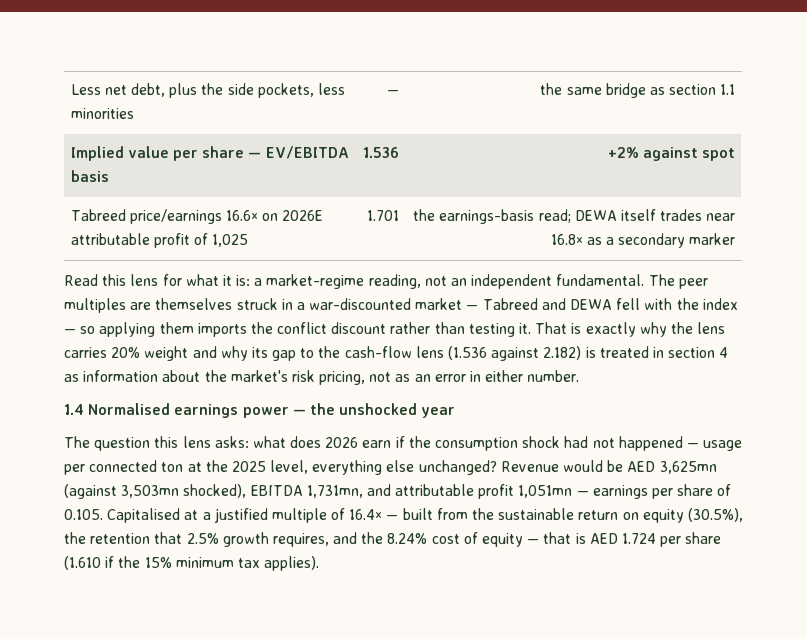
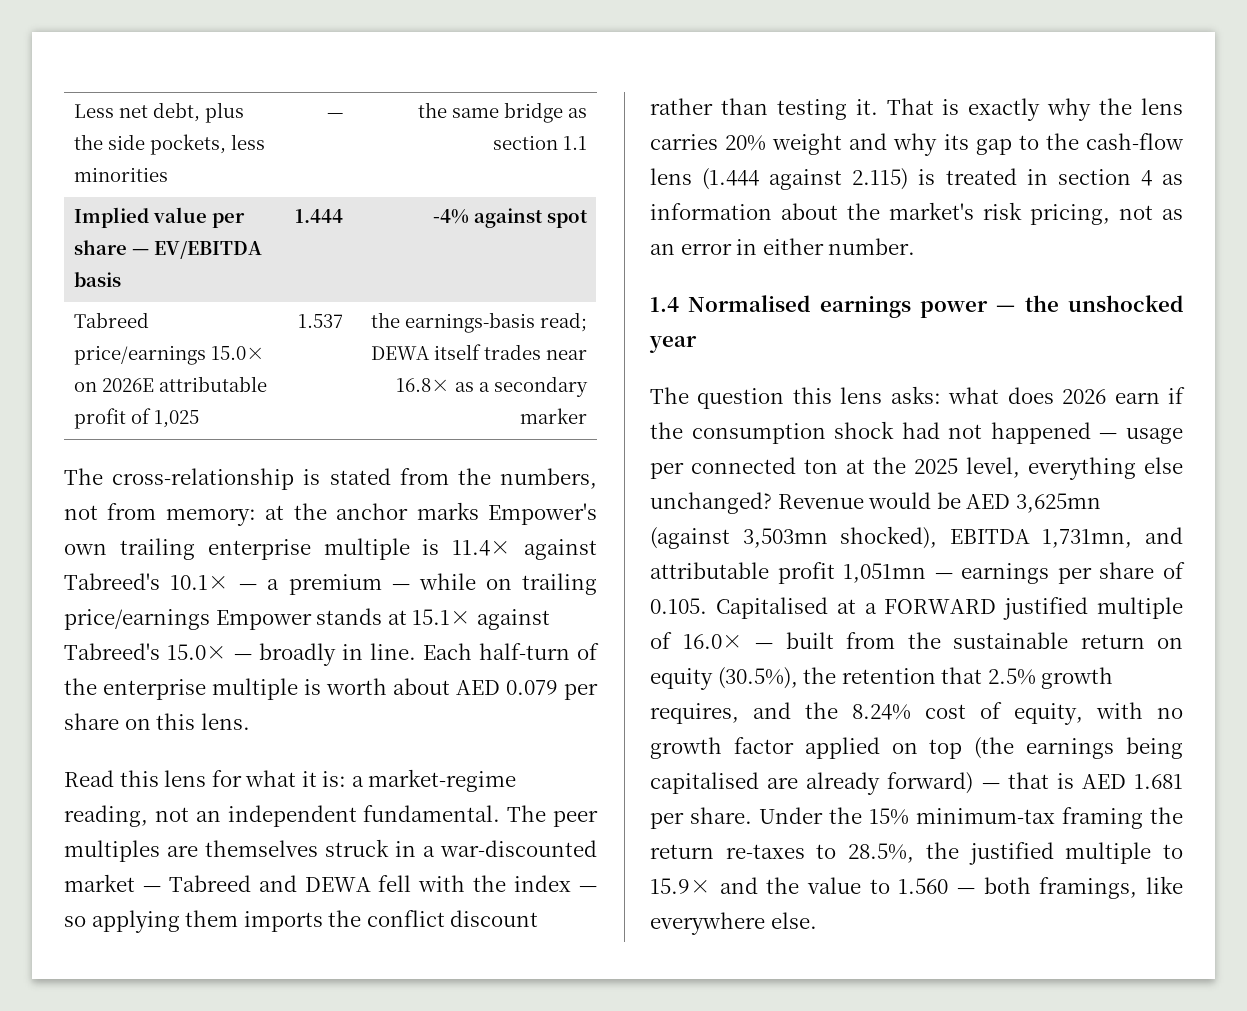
- Implied value per share — EV/EBITDA basis | 1.536 | +2% against spot
+ Implied value per share — EV/EBITDA basis | 1.444 | -4% against spot
- Tabreed price/earnings 16.6× on 2026E attributable profit of 1,025 | 1.701 | the earnings-basis read; DEWA itself trades near 16.8× as a secondary marker
+ Tabreed price/earnings 15.0× on 2026E attributable profit of 1,025 | 1.537 | the earnings-basis read; DEWA itself trades near 16.8× as a secondary marker
+ The cross-relationship is stated from the numbers, not from memory: at the anchor marks Empower's own trailing enterprise multiple is 11.4× against Tabreed's 10.1× — a premium — while on trailing price/earnings Empower stands at 15.1× against Tabreed's 15.0× — broadly in line. Each half-turn of the enterprise multiple is worth about AED 0.079 per share on this lens.
- That is exactly why the lens carries 20% weight and why its gap to the cash-flow lens (1.536 against 2.182) is treated in section 4 as information about the market's risk pricing, not as an error in either number.
+ That is exactly why the lens carries 20% weight and why its gap to the cash-flow lens (1.444 against 2.115) is treated in section 4 as information about the market's risk pricing, not as an error in either number.
- Revenue would be AED 3,625mn (against 3,503mn shocked), EBITDA 1,731mn, and attributable profit 1,051mn — earnings per share of 0.105. Capitalised at a justified multiple of 16.4× — built from the sustainable return on equity (30.5%), the retention that 2.5% growth requires, and the 8.24% cost of equity — that is AED 1.724 per share (1.610 if the 15% minimum tax applies).
+ Revenue would be AED 3,625mn (against 3,503mn shocked), EBITDA 1,731mn, and attributable profit 1,051mn — earnings per share of 0.105. Capitalised at a FORWARD justified multiple of 16.0× — built from the sustainable return on equity (30.5%), the retention that 2.5% growth requires, and the 8.24% cost of equity, with no growth factor applied on top (the earnings being capitalised are already forward) — that is AED 1.681 per share. Under the 15% minimum-tax framing the return re-taxes to 28.5%, the justified multiple to 15.9× and the value to 1.560 — both framings, like everywhere else.

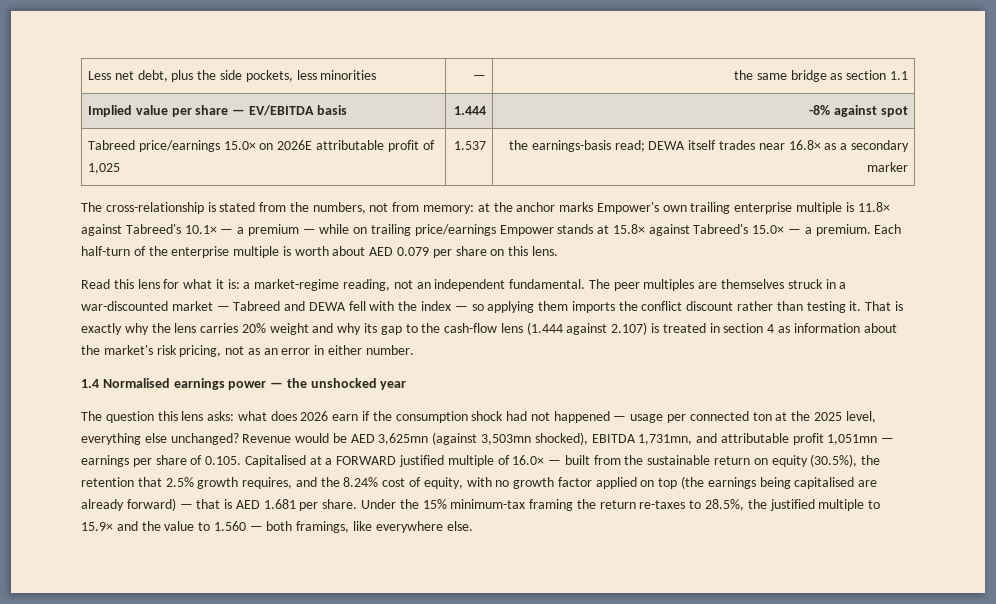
- Implied value per share — EV/EBITDA basis | 1.444 | -4% against spot
+ Implied value per share — EV/EBITDA basis | 1.444 | -8% against spot
- The cross-relationship is stated from the numbers, not from memory: at the anchor marks Empower's own trailing enterprise multiple is 11.4× against Tabreed's 10.1× — a premium — while on trailing price/earnings Empower stands at 15.1× against Tabreed's 15.0× — broadly in line.
+ The cross-relationship is stated from the numbers, not from memory: at the anchor marks Empower's own trailing enterprise multiple is 11.8× against Tabreed's 10.1× — a premium — while on trailing price/earnings Empower stands at 15.8× against Tabreed's 15.0× — a premium.
- That is exactly why the lens carries 20% weight and why its gap to the cash-flow lens (1.444 against 2.115) is treated in section 4 as information about the market's risk pricing, not as an error in either number.
+ That is exactly why the lens carries 20% weight and why its gap to the cash-flow lens (1.444 against 2.107) is treated in section 4 as information about the market's risk pricing, not as an error in either number.

